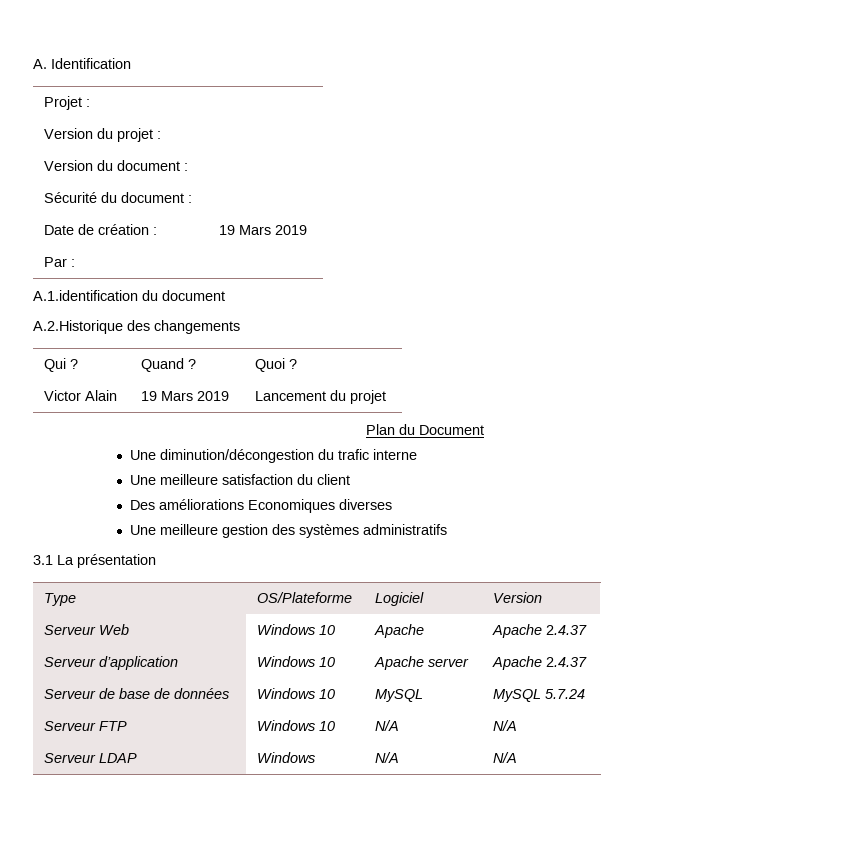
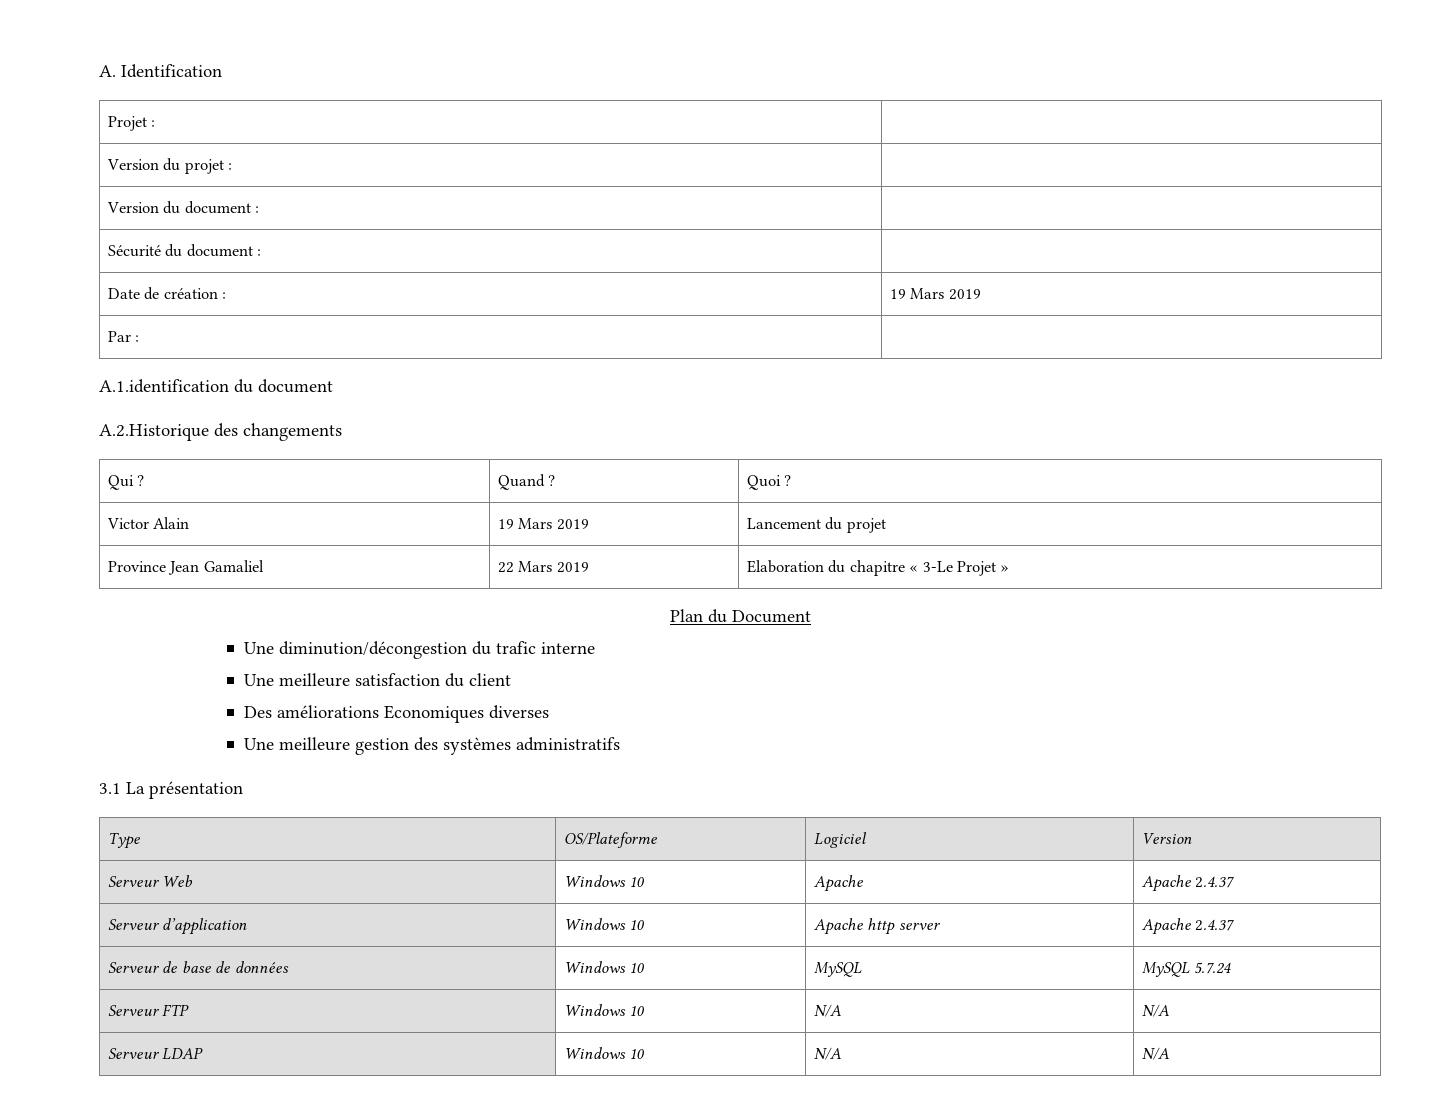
+ Province Jean Gamaliel | 22 Mars 2019 | Elaboration du chapitre « 3-Le Projet »
- Serveur d’application | Windows 10 | Apache server | Apache 2.4.37
+ Serveur d’application | Windows 10 | Apache http server | Apache 2.4.37
- Serveur LDAP | Windows | N/A | N/A
+ Serveur LDAP | Windows 10 | N/A | N/A

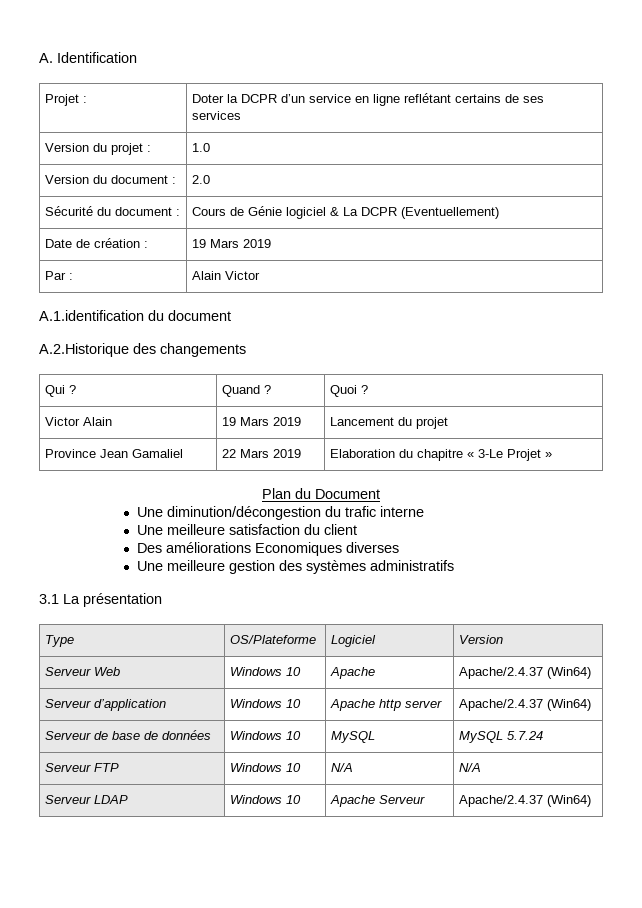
- Projet : |
+ Projet : | Doter la DCPR d’un service en ligne reflétant certains de ses services
- Version du projet : |
+ Version du projet : | 1.0
- Version du document : |
+ Version du document : | 2.0
- Sécurité du document : |
+ Sécurité du document : | Cours de Génie logiciel & La DCPR (Eventuellement)
- Par : |
+ Par : | Alain Victor
- Serveur Web | Windows 10 | Apache | Apache 2.4.37
+ Serveur Web | Windows 10 | Apache | Apache/2.4.37 (Win64)
- Serveur d’application | Windows 10 | Apache http server | Apache 2.4.37
+ Serveur d’application | Windows 10 | Apache http server | Apache/2.4.37 (Win64)
- Serveur LDAP | Windows 10 | N/A | N/A
+ Serveur LDAP | Windows 10 | Apache Serveur | Apache/2.4.37 (Win64)

